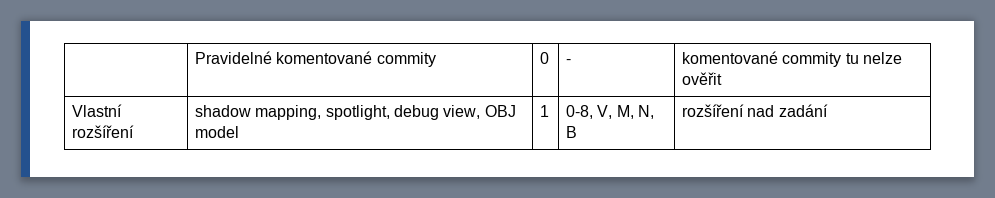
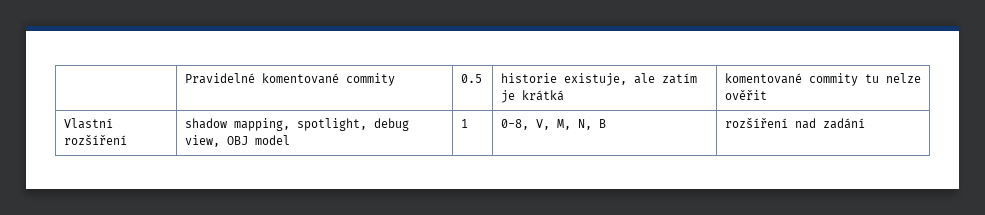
- | Pravidelné komentované commity | 0 | - | komentované commity tu nelze ověřit
+ | Pravidelné komentované commity | 0.5 | historie existuje, ale zatím je krátká | komentované commity tu nelze ověřit

